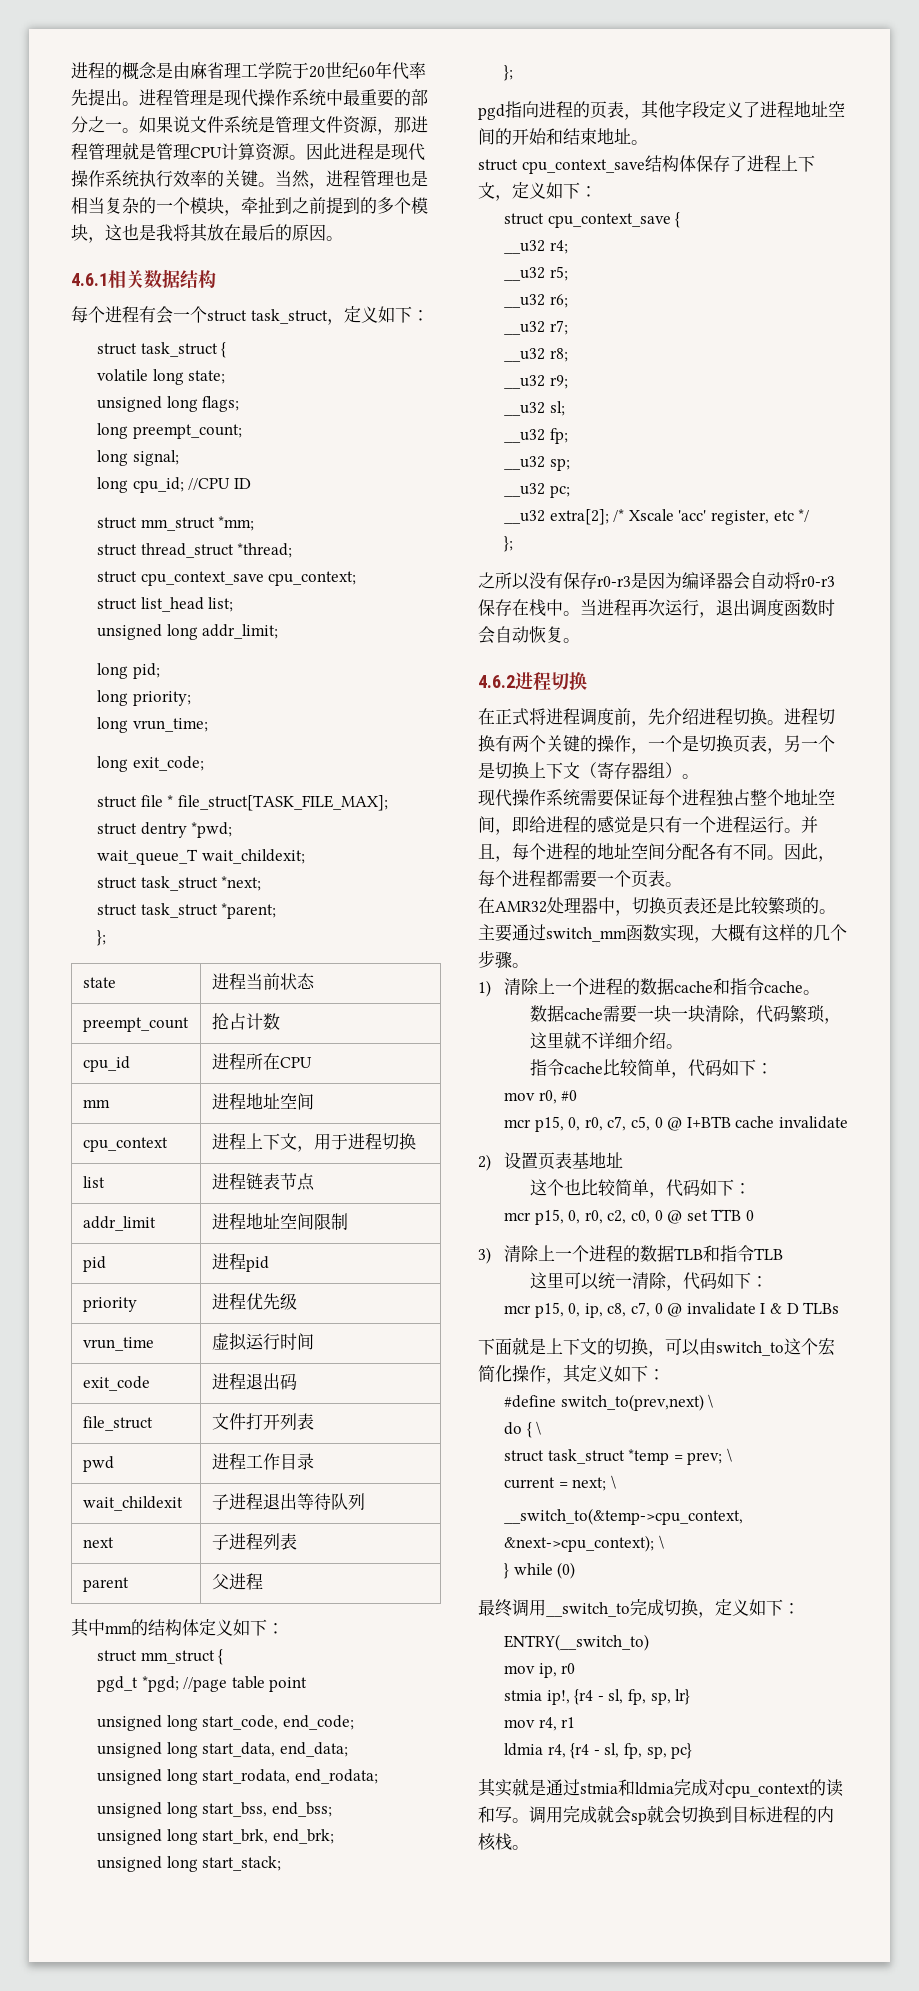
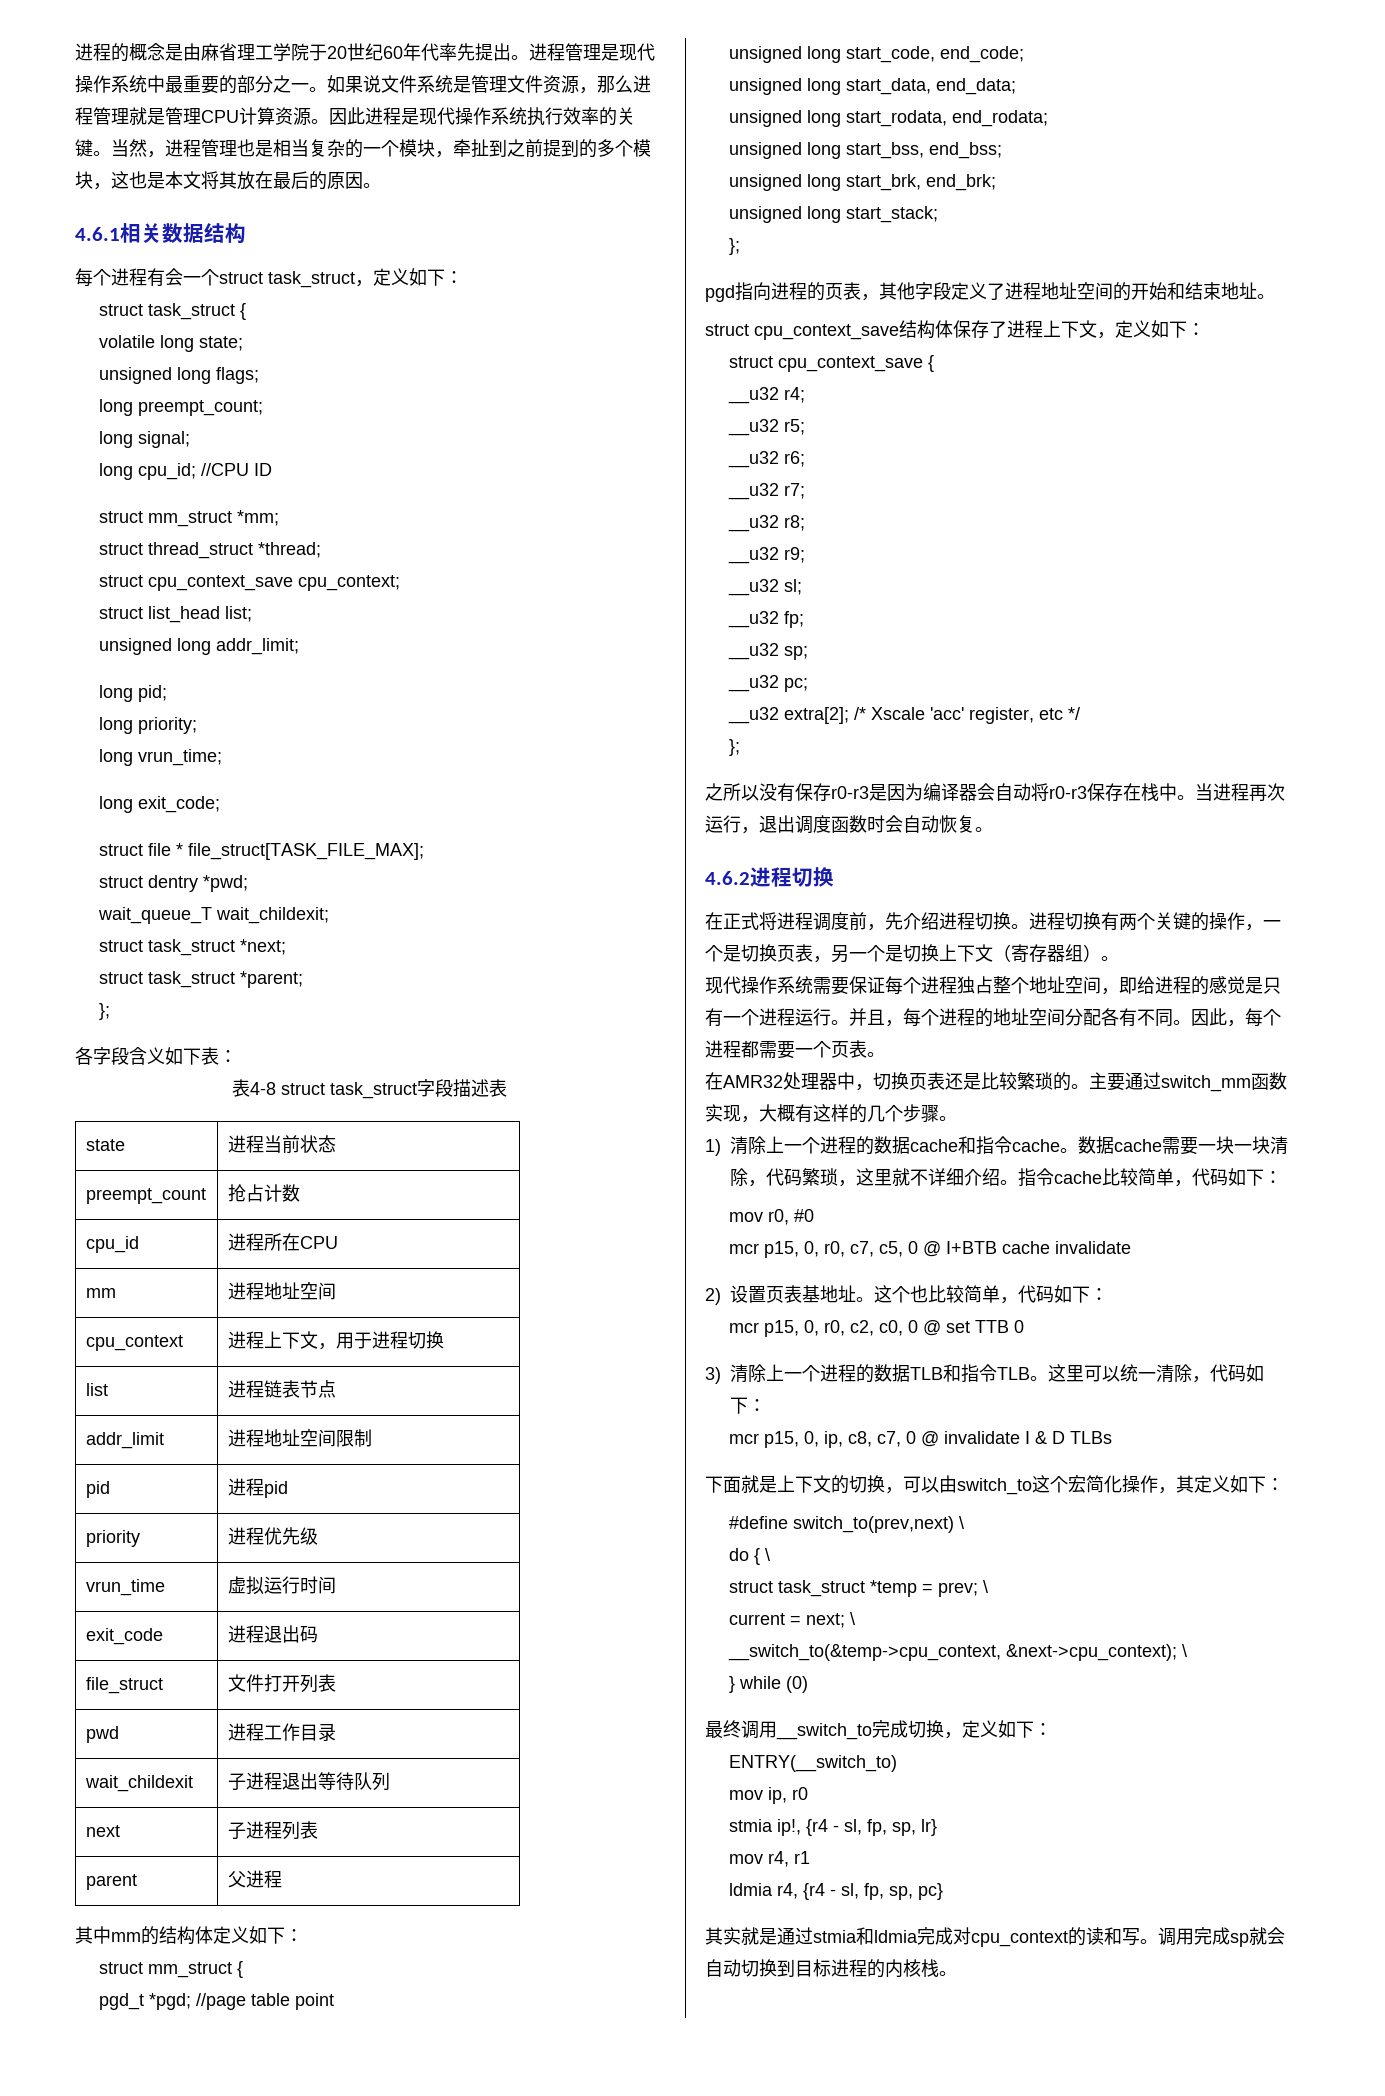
- 如果说文件系统是管理文件资源，那进程管理就是管理CPU计算资源。
+ 如果说文件系统是管理文件资源，那么进程管理就是管理CPU计算资源。
- 当然，进程管理也是相当复杂的一个模块，牵扯到之前提到的多个模块，这也是我将其放在最后的原因。
+ 当然，进程管理也是相当复杂的一个模块，牵扯到之前提到的多个模块，这也是本文将其放在最后的原因。
+ 各字段含义如下表：
+ 表4-8 struct task_struct字段描述表
- 1)清除上一个进程的数据cache和指令cache。
- 数据cache需要一块一块清除，代码繁琐，这里就不详细介绍。
- 指令cache比较简单，代码如下：
+ 1)清除上一个进程的数据cache和指令cache。数据cache需要一块一块清除，代码繁琐，这里就不详细介绍。指令cache比较简单，代码如下：
- 2)设置页表基地址
- 这个也比较简单，代码如下：
+ 2)设置页表基地址。这个也比较简单，代码如下：
- 3)清除上一个进程的数据TLB和指令TLB
- 这里可以统一清除，代码如下：
+ 3)清除上一个进程的数据TLB和指令TLB。这里可以统一清除，代码如下：
- 调用完成就会sp就会切换到目标进程的内核栈。
+ 调用完成sp就会自动切换到目标进程的内核栈。

